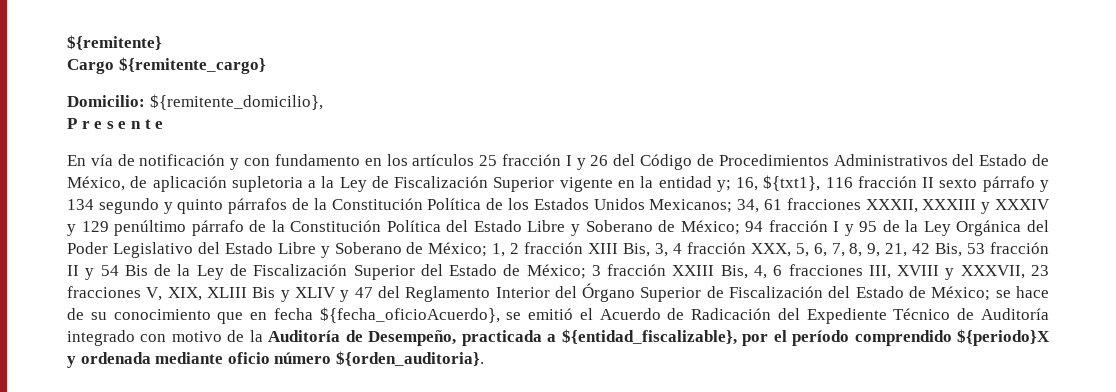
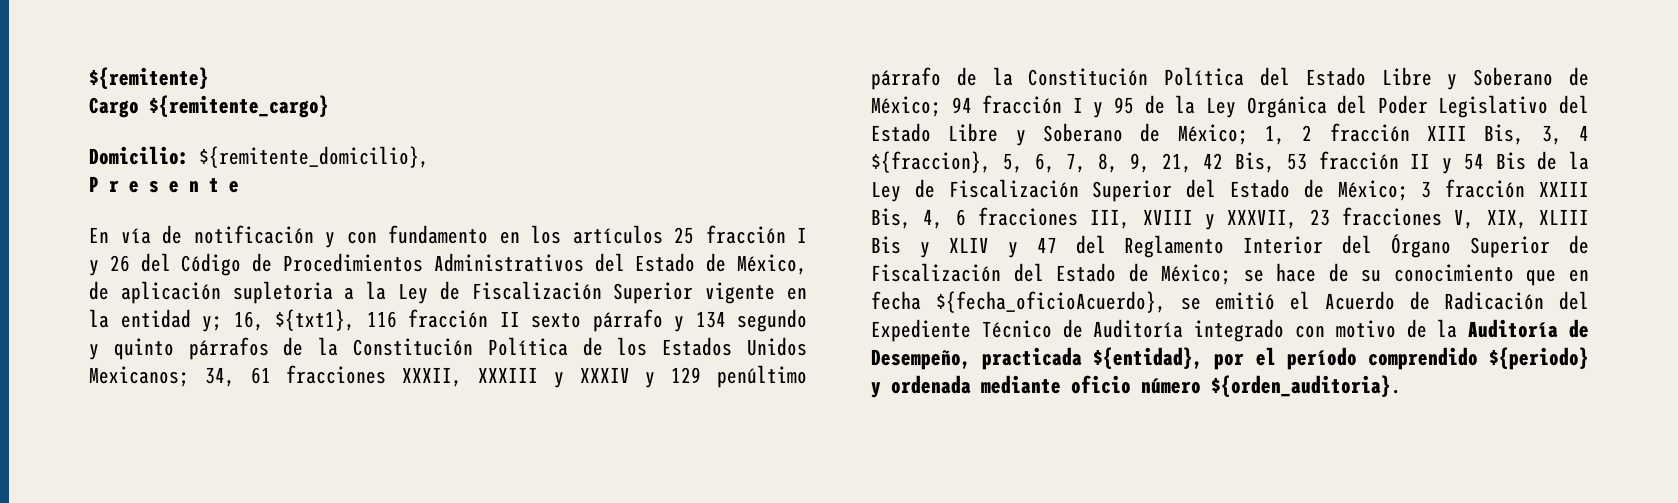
- 1, 2 fracción XIII Bis, 3, 4 fracción XXX, 5, 6, 7, 8, 9, 21, 42 Bis, 53 fracción II y 54 Bis de la Ley de Fiscalización Superior del Estado de México;
+ 1, 2 fracción XIII Bis, 3, 4 ${fraccion}, 5, 6, 7, 8, 9, 21, 42 Bis, 53 fracción II y 54 Bis de la Ley de Fiscalización Superior del Estado de México;
- se hace de su conocimiento que en fecha ${fecha_oficioAcuerdo}, se emitió el Acuerdo de Radicación del Expediente Técnico de Auditoría integrado con motivo de la Auditoría de Desempeño, practicada a ${entidad_fiscalizable}, por el período comprendido ${periodo}X y ordenada mediante oficio número ${orden_auditoria}.
+ se hace de su conocimiento que en fecha ${fecha_oficioAcuerdo}, se emitió el Acuerdo de Radicación del Expediente Técnico de Auditoría integrado con motivo de la Auditoría de Desempeño, practicada ${entidad}, por el período comprendido ${periodo} y ordenada mediante oficio número ${orden_auditoria}.

